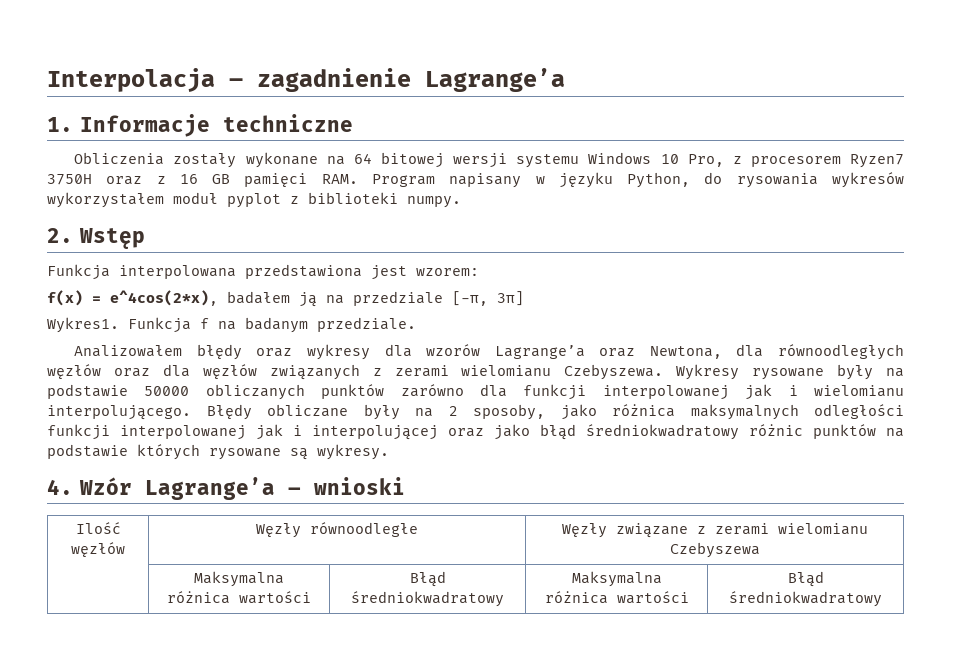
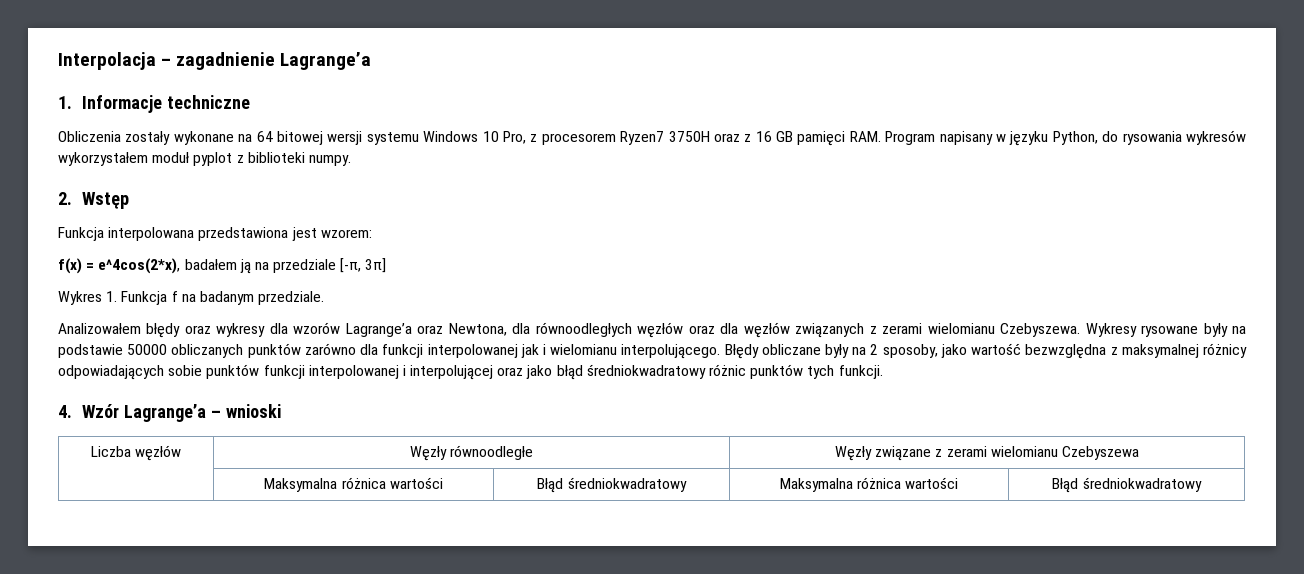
- Wykres1. Funkcja f na badanym przedziale.
+ Wykres 1. Funkcja f na badanym przedziale.
- Błędy obliczane były na 2 sposoby, jako różnica maksymalnych odległości funkcji interpolowanej jak i interpolującej oraz jako błąd średniokwadratowy różnic punktów na podstawie których rysowane są wykresy.
+ Błędy obliczane były na 2 sposoby, jako wartość bezwzględna z maksymalnej różnicy odpowiadających sobie punktów funkcji interpolowanej i interpolującej oraz jako błąd średniokwadratowy różnic punktów tych funkcji.
- Ilość węzłów | Węzły równoodległe | Węzły związane z zerami wielomianu Czebyszewa
+ Liczba węzłów | Węzły równoodległe | Węzły związane z zerami wielomianu Czebyszewa

